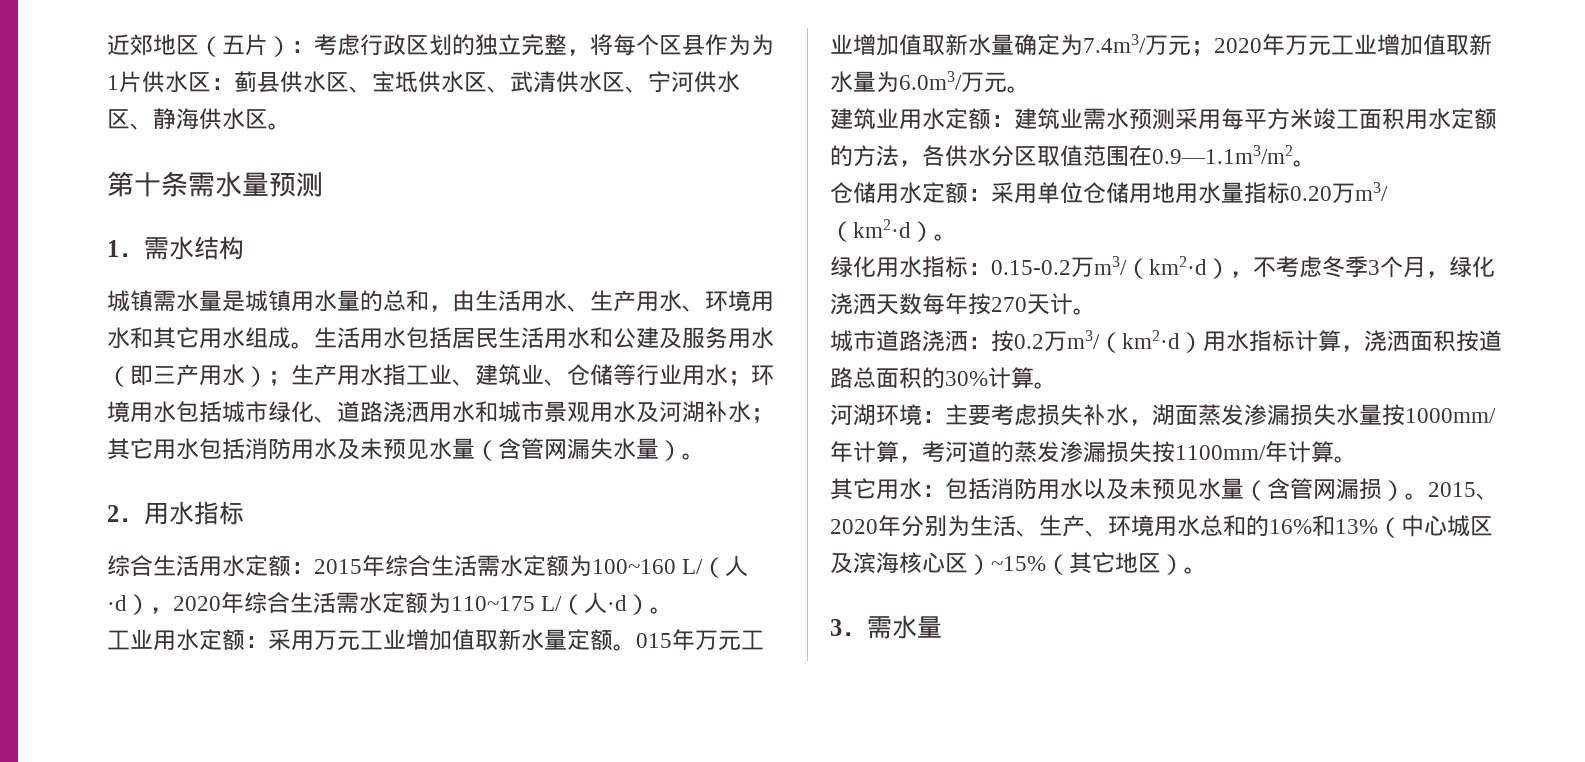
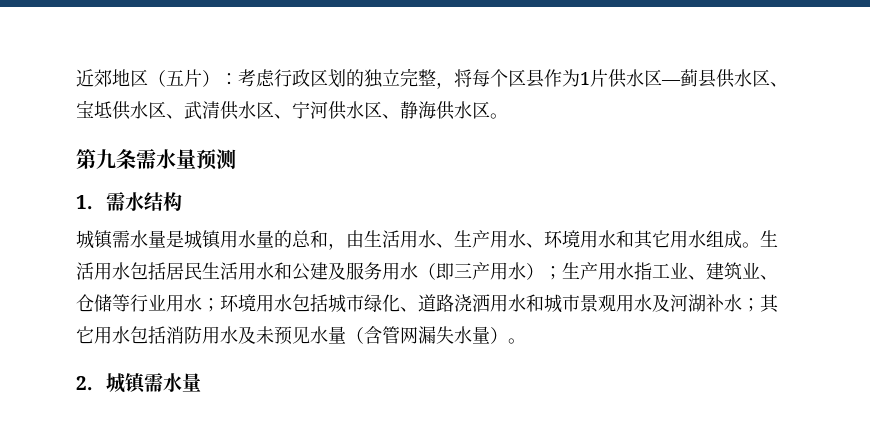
- 近郊地区（五片）：考虑行政区划的独立完整，将每个区县作为为1片供水区：蓟县供水区、宝坻供水区、武清供水区、宁河供水区、静海供水区。
+ 近郊地区（五片）：考虑行政区划的独立完整，将每个区县作为1片供水区—蓟县供水区、宝坻供水区、武清供水区、宁河供水区、静海供水区。
- 第十条需水量预测
+ 第九条需水量预测
- 2．用水指标
- 综合生活用水定额：2015年综合生活需水定额为100~160 L/（人·d），2020年综合生活需水定额为110~175 L/（人·d）。
- 工业用水定额：采用万元工业增加值取新水量定额。015年万元工业增加值取新水量确定为7.4m3/万元；2020年万元工业增加值取新水量为6.0m3/万元。
- 建筑业用水定额：建筑业需水预测采用每平方米竣工面积用水定额的方法，各供水分区取值范围在0.9—1.1m3/m2。
- 仓储用水定额：采用单位仓储用地用水量指标0.20万m3/（km2·d）。
- 绿化用水指标：0.15-0.2万m3/（km2·d），不考虑冬季3个月，绿化浇洒天数每年按270天计。
- 城市道路浇洒：按0.2万m3/（km2·d）用水指标计算，浇洒面积按道路总面积的30%计算。
- 河湖环境：主要考虑损失补水，湖面蒸发渗漏损失水量按1000mm/年计算，考河道的蒸发渗漏损失按1100mm/年计算。
- 其它用水：包括消防用水以及未预见水量（含管网漏损）。2015、2020年分别为生活、生产、环境用水总和的16%和13%（中心城区及滨海核心区）~15%（其它地区）。
- 3．需水量
+ 2．城镇需水量

